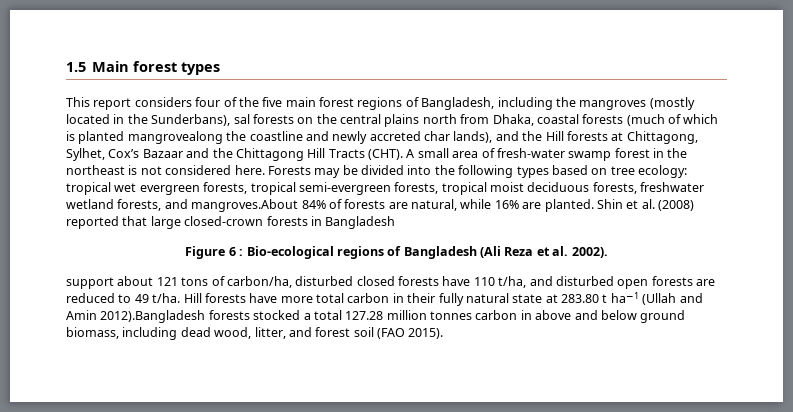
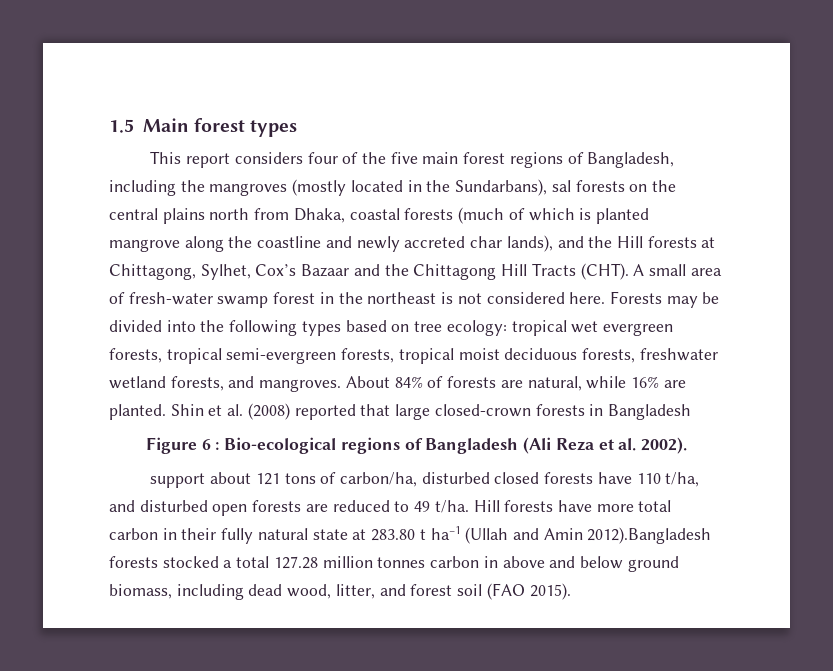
- This report considers four of the five main forest regions of Bangladesh, including the mangroves (mostly located in the Sunderbans), sal forests on the central plains north from Dhaka, coastal forests (much of which is planted mangrovealong the coastline and newly accreted char lands), and the Hill forests at Chittagong, Sylhet, Cox’s Bazaar and the Chittagong Hill Tracts (CHT).
+ This report considers four of the five main forest regions of Bangladesh, including the mangroves (mostly located in the Sundarbans), sal forests on the central plains north from Dhaka, coastal forests (much of which is planted mangrove along the coastline and newly accreted char lands), and the Hill forests at Chittagong, Sylhet, Cox’s Bazaar and the Chittagong Hill Tracts (CHT).
- Forests may be divided into the following types based on tree ecology: tropical wet evergreen forests, tropical semi-evergreen forests, tropical moist deciduous forests, freshwater wetland forests, and mangroves.About 84% of forests are natural, while 16% are planted.
+ Forests may be divided into the following types based on tree ecology: tropical wet evergreen forests, tropical semi-evergreen forests, tropical moist deciduous forests, freshwater wetland forests, and mangroves. About 84% of forests are natural, while 16% are planted.

